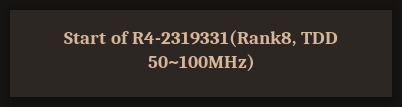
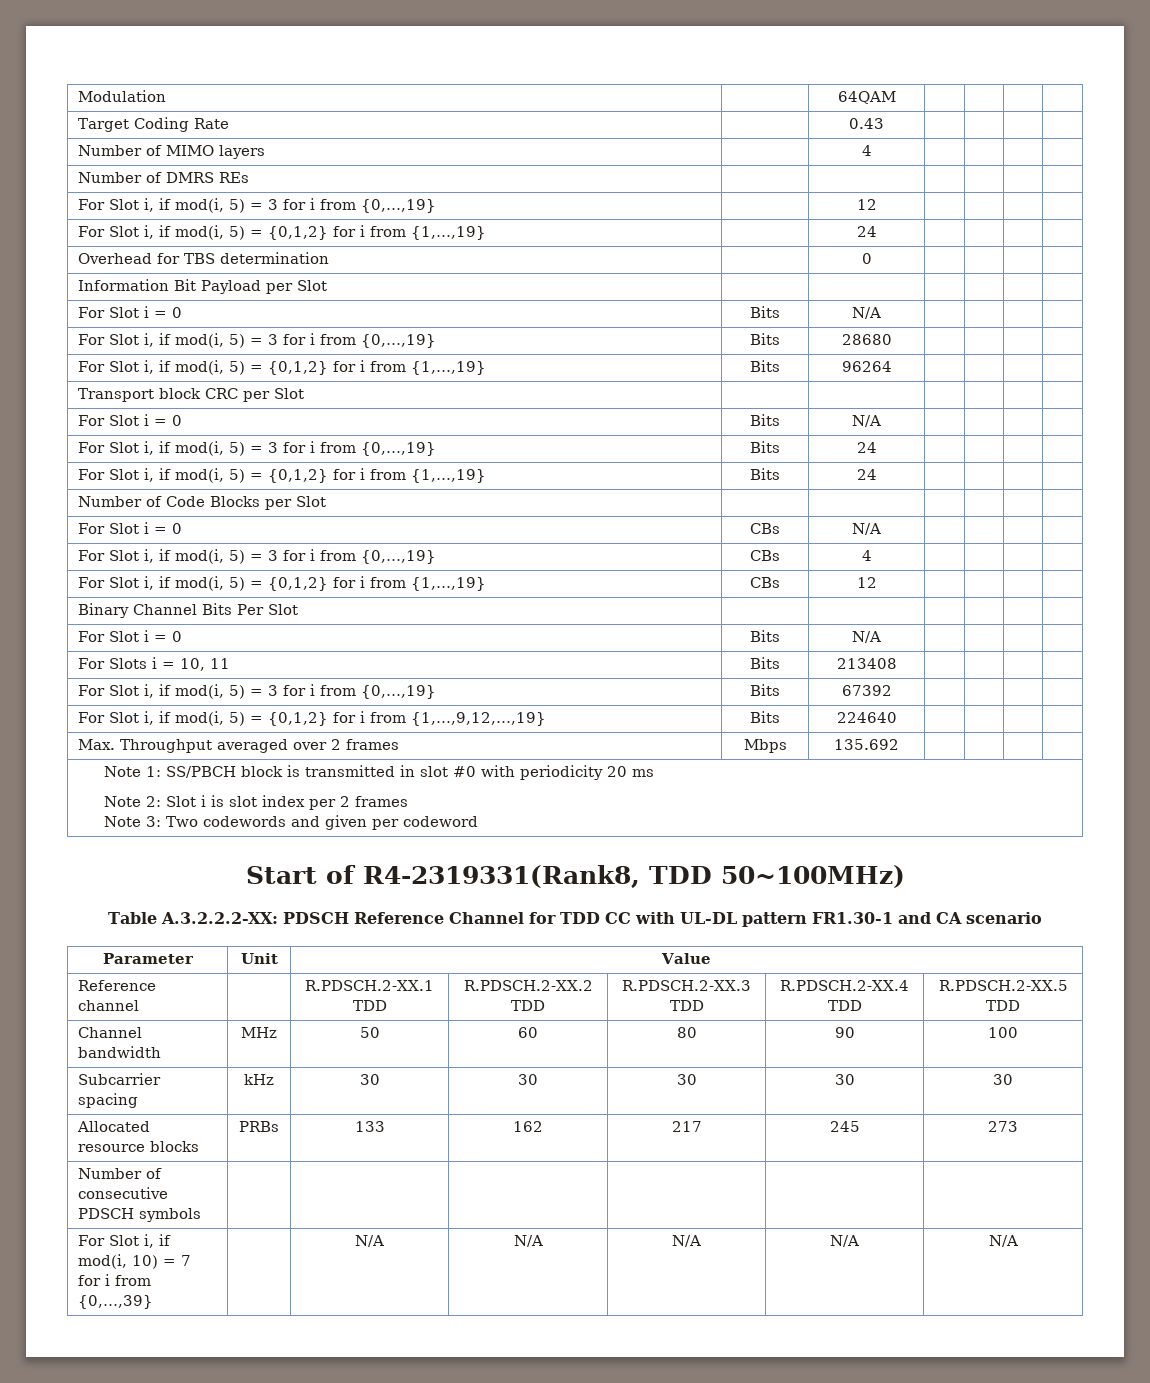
+ Modulation | | 64QAM | | | |
+ Target Coding Rate | | 0.43 | | | |
+ Number of MIMO layers | | 4 | | | |
+ Number of DMRS REs | | | | | |
+ For Slot i, if mod(i, 5) = 3 for i from {0,…,19} | | 12 | | | |
+ For Slot i, if mod(i, 5) = {0,1,2} for i from {1,…,19} | | 24 | | | |
+ Overhead for TBS determination | | 0 | | | |
+ Information Bit Payload per Slot | | | | | |
+ For Slot i = 0 | Bits | N/A | | | |
+ For Slot i, if mod(i, 5) = 3 for i from {0,…,19} | Bits | 28680 | | | |
+ For Slot i, if mod(i, 5) = {0,1,2} for i from {1,…,19} | Bits | 96264 | | | |
+ Transport block CRC per Slot | | | | | |
+ For Slot i = 0 | Bits | N/A | | | |
+ For Slot i, if mod(i, 5) = 3 for i from {0,…,19} | Bits | 24 | | | |
+ For Slot i, if mod(i, 5) = {0,1,2} for i from {1,…,19} | Bits | 24 | | | |
+ Number of Code Blocks per Slot | | | | | |
+ For Slot i = 0 | CBs | N/A | | | |
+ For Slot i, if mod(i, 5) = 3 for i from {0,…,19} | CBs | 4 | | | |
+ For Slot i, if mod(i, 5) = {0,1,2} for i from {1,…,19} | CBs | 12 | | | |
+ Binary Channel Bits Per Slot | | | | | |
+ For Slot i = 0 | Bits | N/A | | | |
+ For Slots i = 10, 11 | Bits | 213408 | | | |
+ For Slot i, if mod(i, 5) = 3 for i from {0,…,19} | Bits | 67392 | | | |
+ For Slot i, if mod(i, 5) = {0,1,2} for i from {1,…,9,12,…,19} | Bits | 224640 | | | |
+ Max. Throughput averaged over 2 frames | Mbps | 135.692 | | | |
+ Note 1: SS/PBCH block is transmitted in slot #0 with periodicity 20 ms
+ Note 2: Slot i is slot index per 2 frames
+ Note 3: Two codewords and given per codeword
+ Table A.3.2.2.2-XX: PDSCH Reference Channel for TDD CC with UL-DL pattern FR1.30-1 and CA scenario
+ Parameter | Unit | Value
+ Reference channel | | R.PDSCH.2-XX.1 TDD | R.PDSCH.2-XX.2 TDD | R.PDSCH.2-XX.3 TDD | R.PDSCH.2-XX.4 TDD | R.PDSCH.2-XX.5 TDD
+ Channel bandwidth | MHz | 50 | 60 | 80 | 90 | 100
+ Subcarrier spacing | kHz | 30 | 30 | 30 | 30 | 30
+ Allocated resource blocks | PRBs | 133 | 162 | 217 | 245 | 273
+ Number of consecutive PDSCH symbols | | | | | |
+ For Slot i, if mod(i, 10) = 7 for i from {0,…,39} | | N/A | N/A | N/A | N/A | N/A

